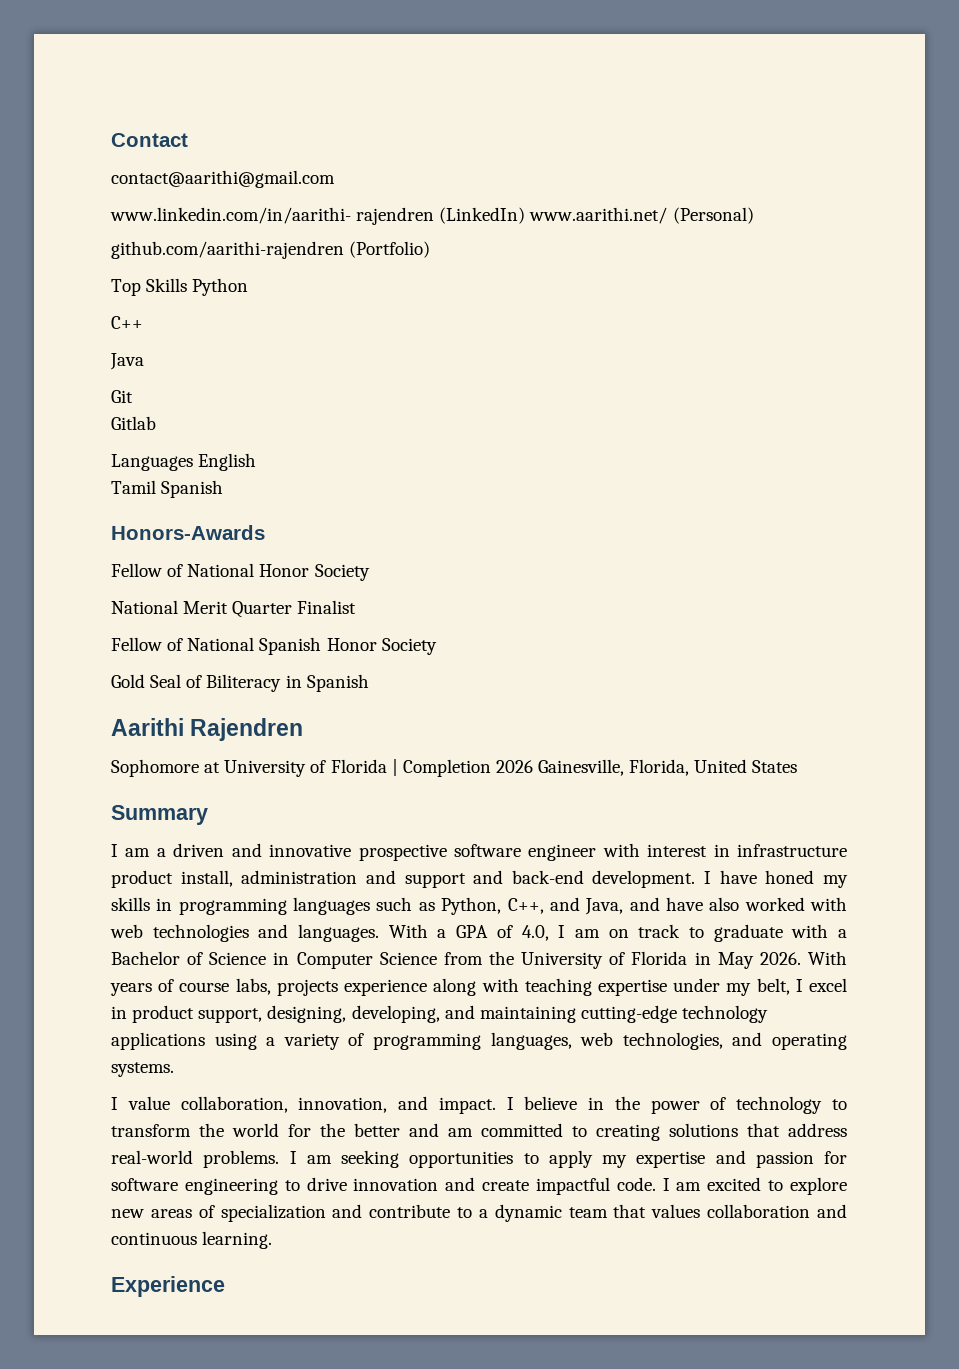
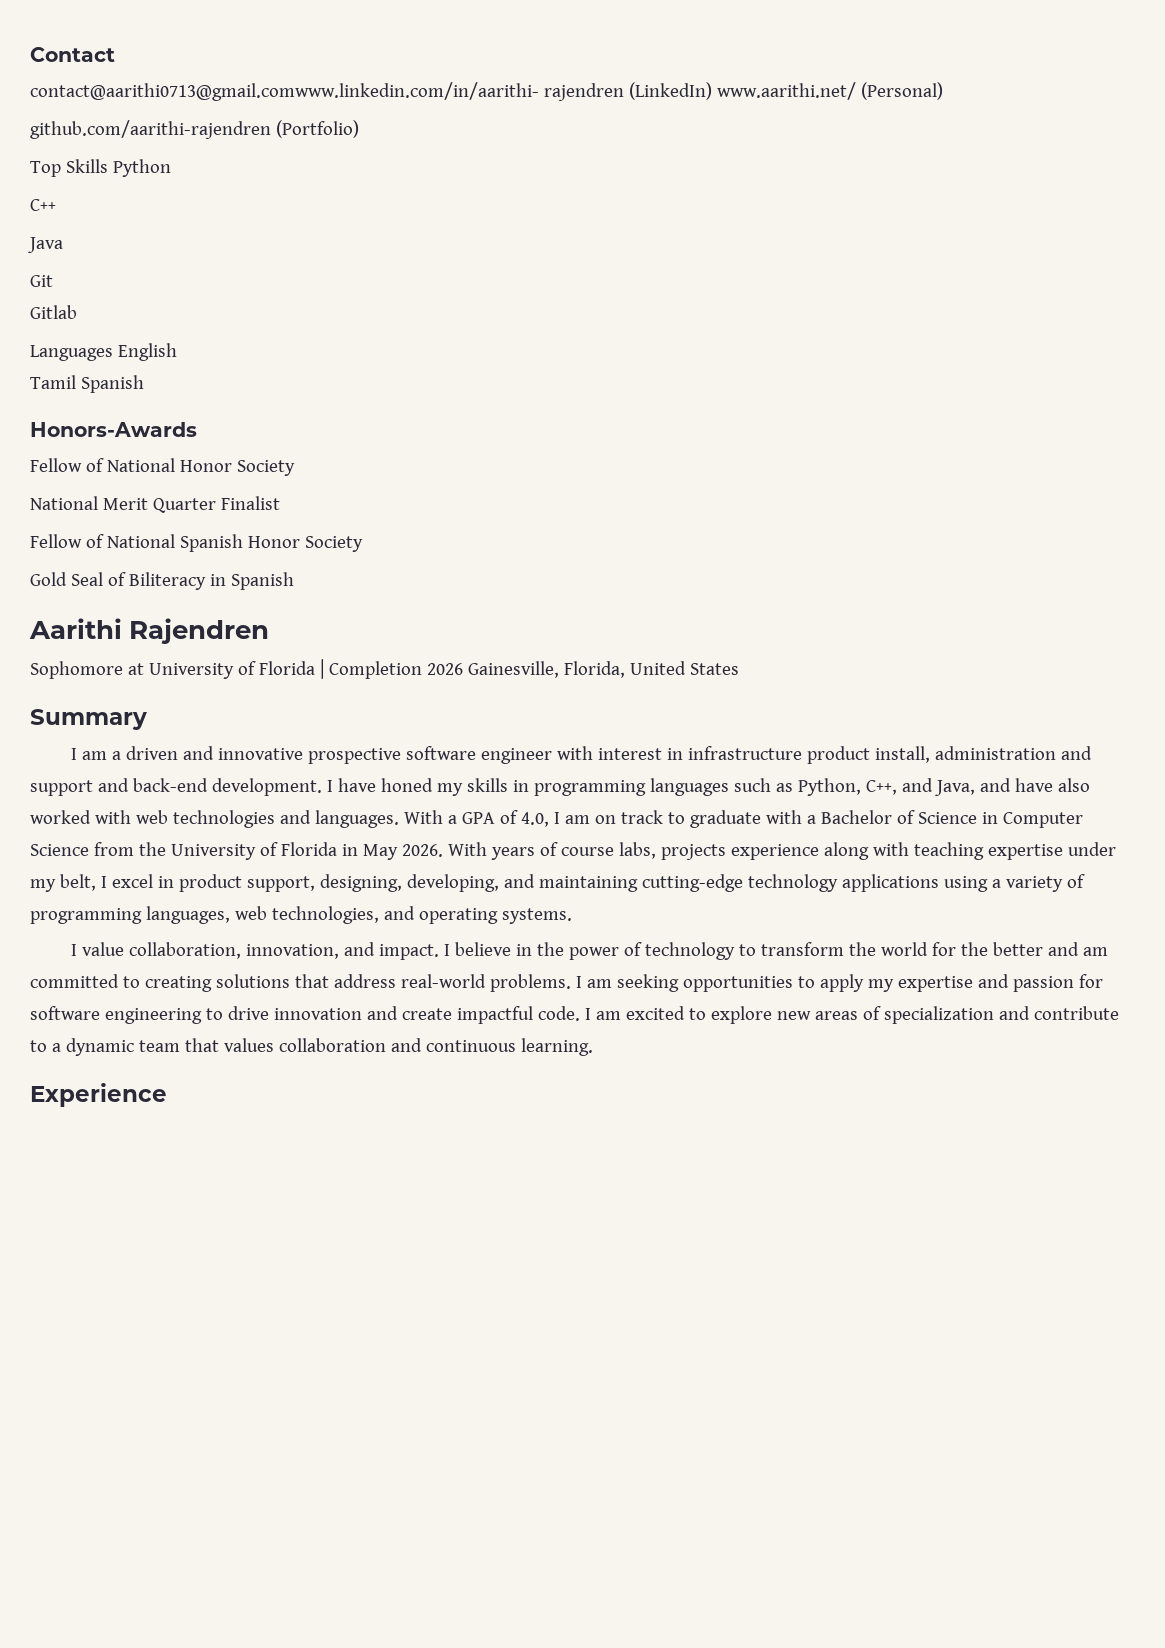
- contact@aarithi@gmail.com
- www.linkedin.com/in/aarithi- rajendren (LinkedIn) www.aarithi.net/ (Personal)
+ contact@aarithi0713@gmail.comwww.linkedin.com/in/aarithi- rajendren (LinkedIn) www.aarithi.net/ (Personal)

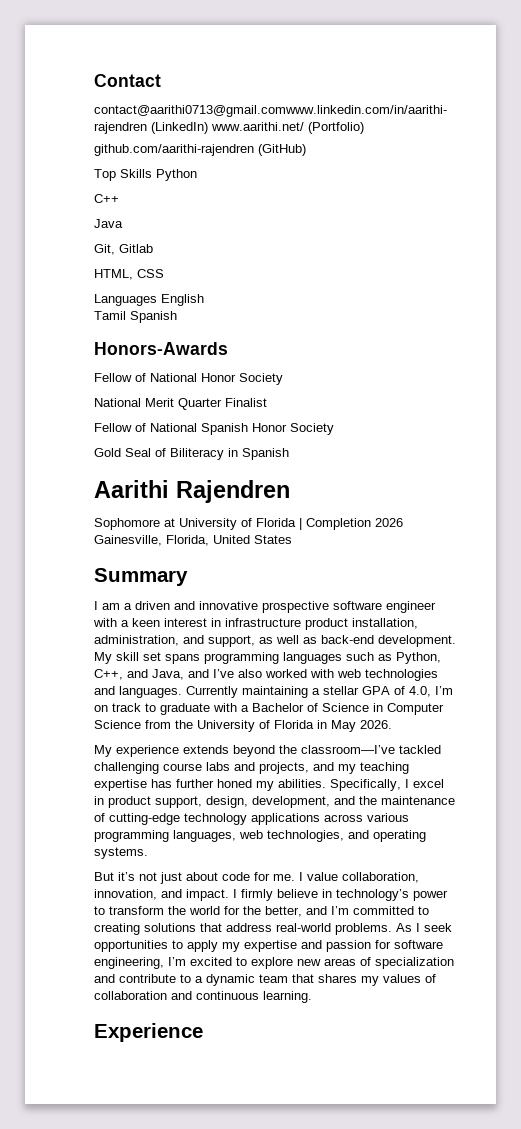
- contact@aarithi0713@gmail.comwww.linkedin.com/in/aarithi- rajendren (LinkedIn) www.aarithi.net/ (Personal)
+ contact@aarithi0713@gmail.comwww.linkedin.com/in/aarithi- rajendren (LinkedIn) www.aarithi.net/ (Portfolio)
- github.com/aarithi-rajendren (Portfolio)
+ github.com/aarithi-rajendren (GitHub)
- Git
- Gitlab
+ Git, Gitlab
+ HTML, CSS
- I am a driven and innovative prospective software engineer with interest in infrastructure product install, administration and support and back-end development. I have honed my skills in programming languages such as Python, C++, and Java, and have also worked with web technologies and languages.
+ I am a driven and innovative prospective software engineer with a keen interest in infrastructure product installation, administration, and support, as well as back-end development. My skill set spans programming languages such as Python, C++, and Java, and I’ve also worked with web technologies and languages.
- With a GPA of 4.0, I am on track to graduate with a Bachelor of Science in Computer Science from the University of Florida in May 2026. With years of course labs, projects experience along with teaching expertise under my belt, I excel in product support, designing, developing, and maintaining cutting-edge technology applications using a variety of programming languages, web technologies, and operating systems.
+ Currently maintaining a stellar GPA of 4.0, I’m on track to graduate with a Bachelor of Science in Computer Science from the University of Florida in May 2026.
+ My experience extends beyond the classroom—I’ve tackled challenging course labs and projects, and my teaching expertise has further honed my abilities. Specifically, I excel in product support, design, development, and the maintenance of cutting-edge technology applications across various programming languages, web technologies, and operating systems.
+ But it’s not just about code for me.
- I believe in the power of technology to transform the world for the better and am committed to creating solutions that address real-world problems.
+ I firmly believe in technology’s power to transform the world for the better, and I’m committed to creating solutions that address real-world problems.
- I am seeking opportunities to apply my expertise and passion for software engineering to drive innovation and create impactful code. I am excited to explore new areas of specialization and contribute to a dynamic team that values collaboration and continuous learning.
+ As I seek opportunities to apply my expertise and passion for software engineering, I’m excited to explore new areas of specialization and contribute to a dynamic team that shares my values of collaboration and continuous learning.

